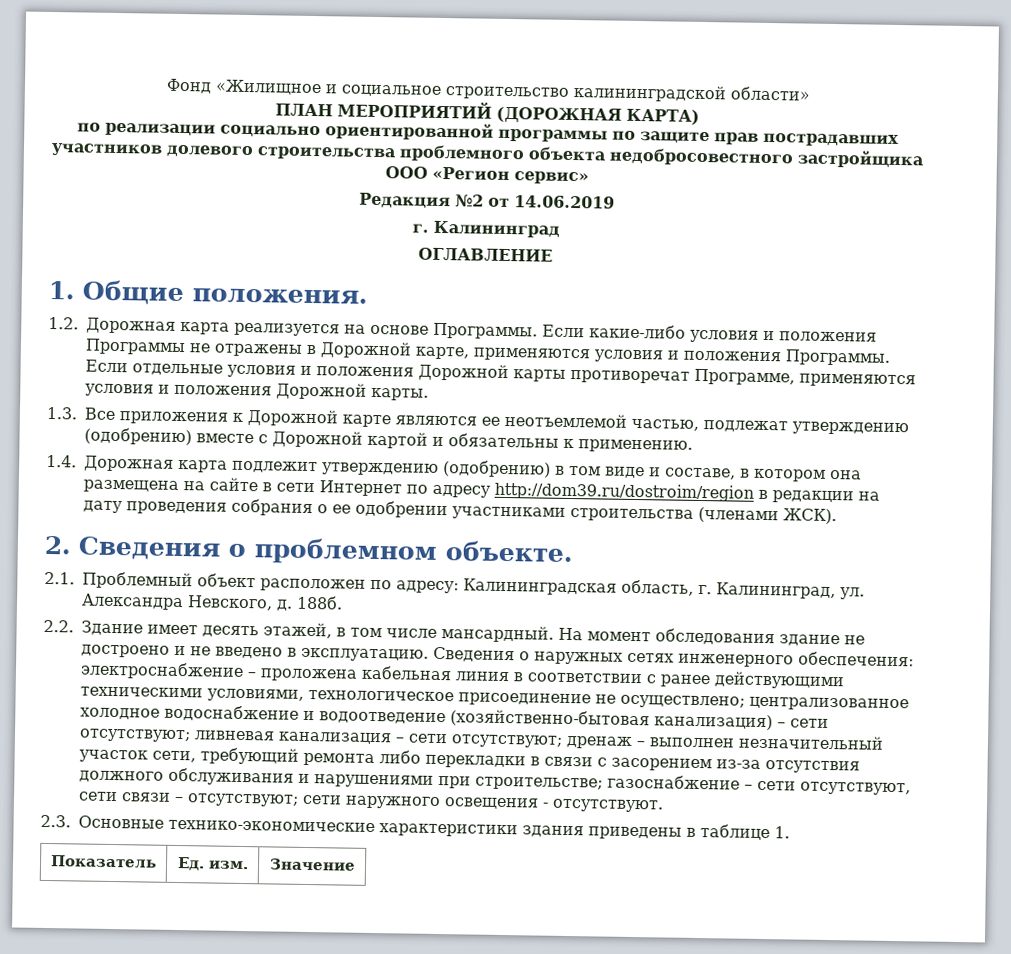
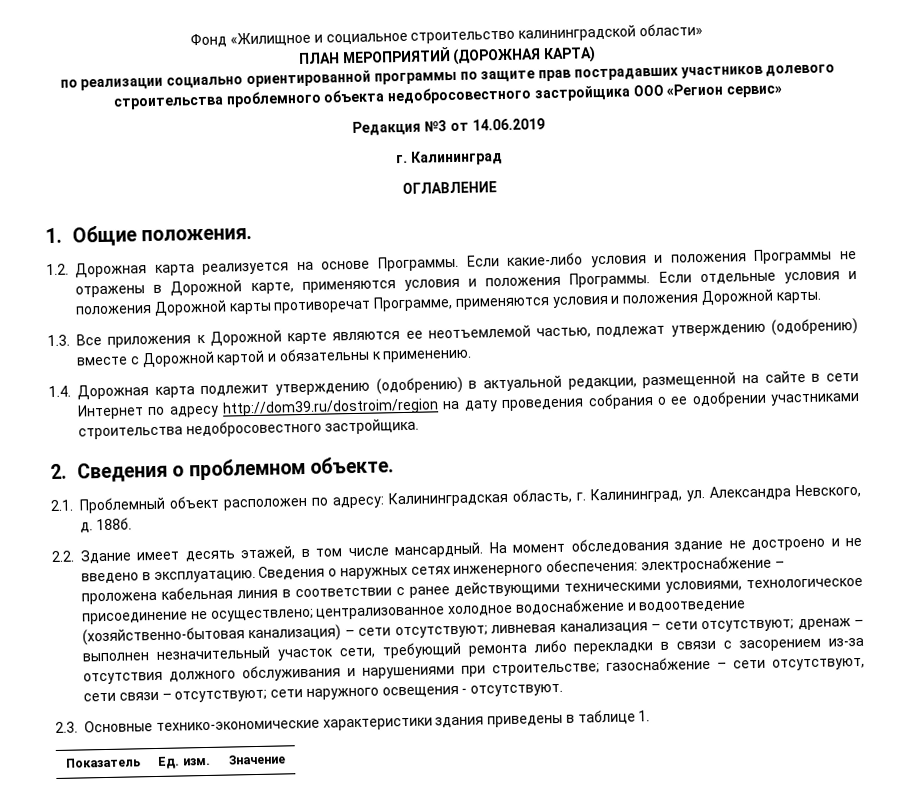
- Редакция №2 от 14.06.2019
+ Редакция №3 от 14.06.2019
- 1.4. Дорожная карта подлежит утверждению (одобрению) в том виде и составе, в котором она размещена на сайте в сети Интернет по адресу http://dom39.ru/dostroim/region в редакции на дату проведения собрания о ее одобрении участниками строительства (членами ЖСК).
+ 1.4. Дорожная карта подлежит утверждению (одобрению) в актуальной редакции, размещенной на сайте в сети Интернет по адресу http://dom39.ru/dostroim/region на дату проведения собрания о ее одобрении участниками строительства недобросовестного застройщика.

